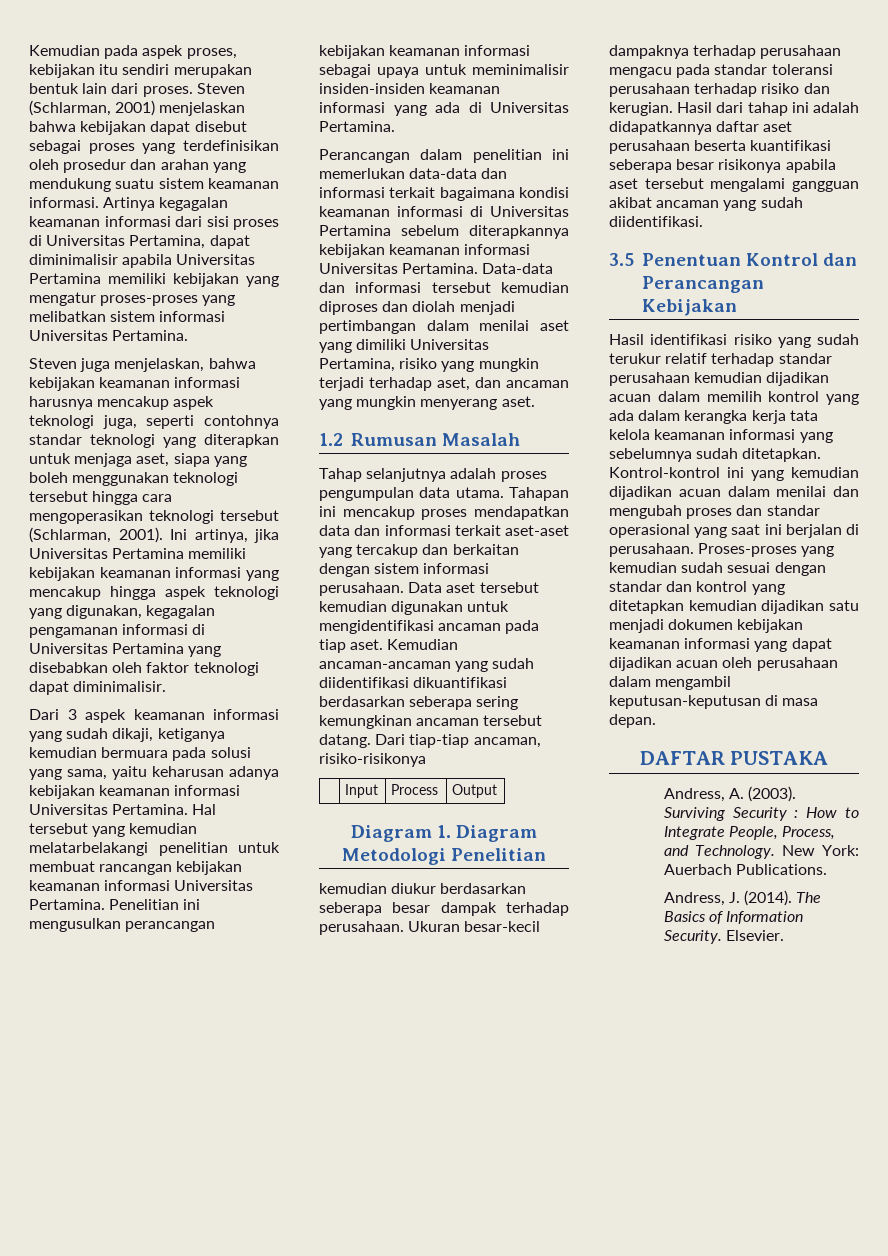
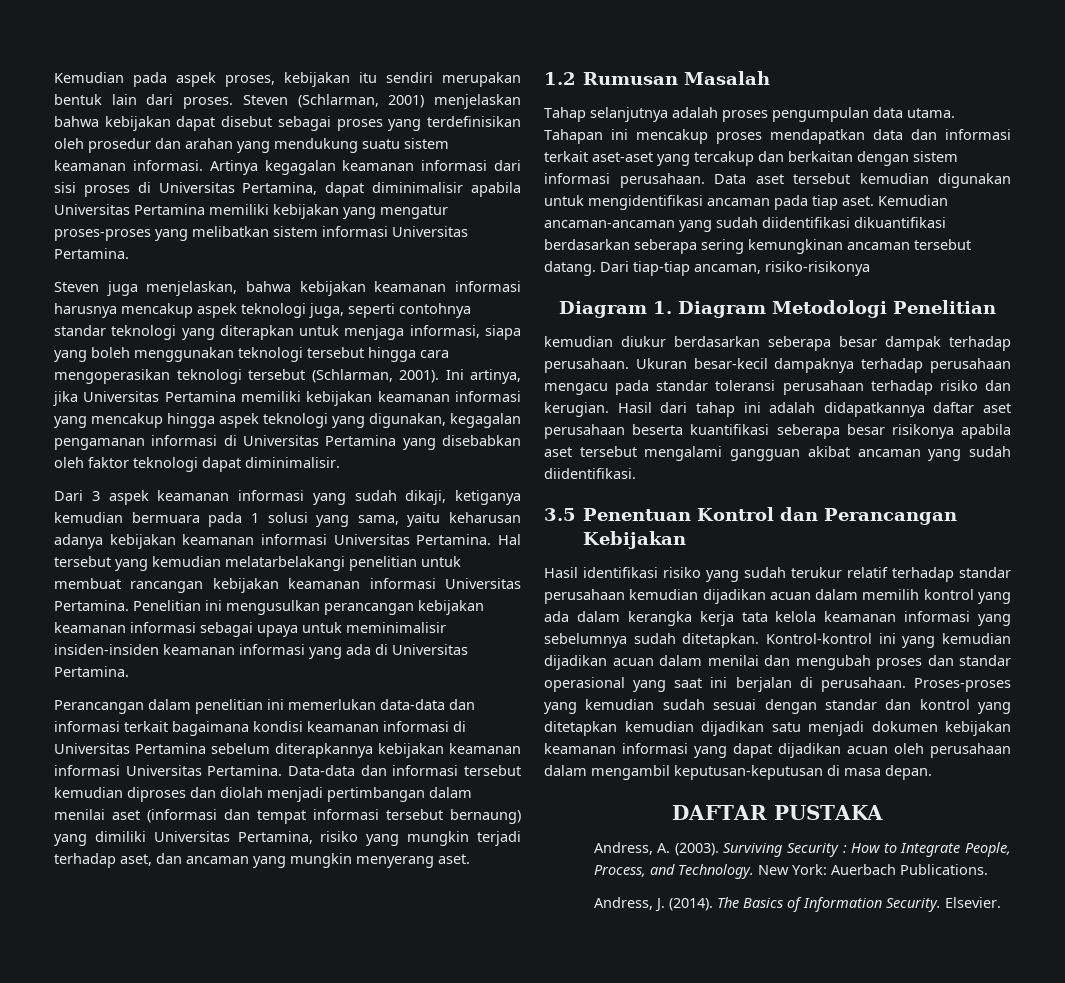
- Steven juga menjelaskan, bahwa kebijakan keamanan informasi harusnya mencakup aspek teknologi juga, seperti contohnya standar teknologi yang diterapkan untuk menjaga aset, siapa yang boleh menggunakan teknologi tersebut hingga cara mengoperasikan teknologi tersebut (Schlarman, 2001).
+ Steven juga menjelaskan, bahwa kebijakan keamanan informasi harusnya mencakup aspek teknologi juga, seperti contohnya standar teknologi yang diterapkan untuk menjaga informasi, siapa yang boleh menggunakan teknologi tersebut hingga cara mengoperasikan teknologi tersebut (Schlarman, 2001).
- Dari 3 aspek keamanan informasi yang sudah dikaji, ketiganya kemudian bermuara pada solusi yang sama, yaitu keharusan adanya kebijakan keamanan informasi Universitas Pertamina.
+ Dari 3 aspek keamanan informasi yang sudah dikaji, ketiganya kemudian bermuara pada 1 solusi yang sama, yaitu keharusan adanya kebijakan keamanan informasi Universitas Pertamina.
- Data-data dan informasi tersebut kemudian diproses dan diolah menjadi pertimbangan dalam menilai aset yang dimiliki Universitas Pertamina, risiko yang mungkin terjadi terhadap aset, dan ancaman yang mungkin menyerang aset.
+ Data-data dan informasi tersebut kemudian diproses dan diolah menjadi pertimbangan dalam menilai aset (informasi dan tempat informasi tersebut bernaung) yang dimiliki Universitas Pertamina, risiko yang mungkin terjadi terhadap aset, dan ancaman yang mungkin menyerang aset.
- | Input | Process | Output

